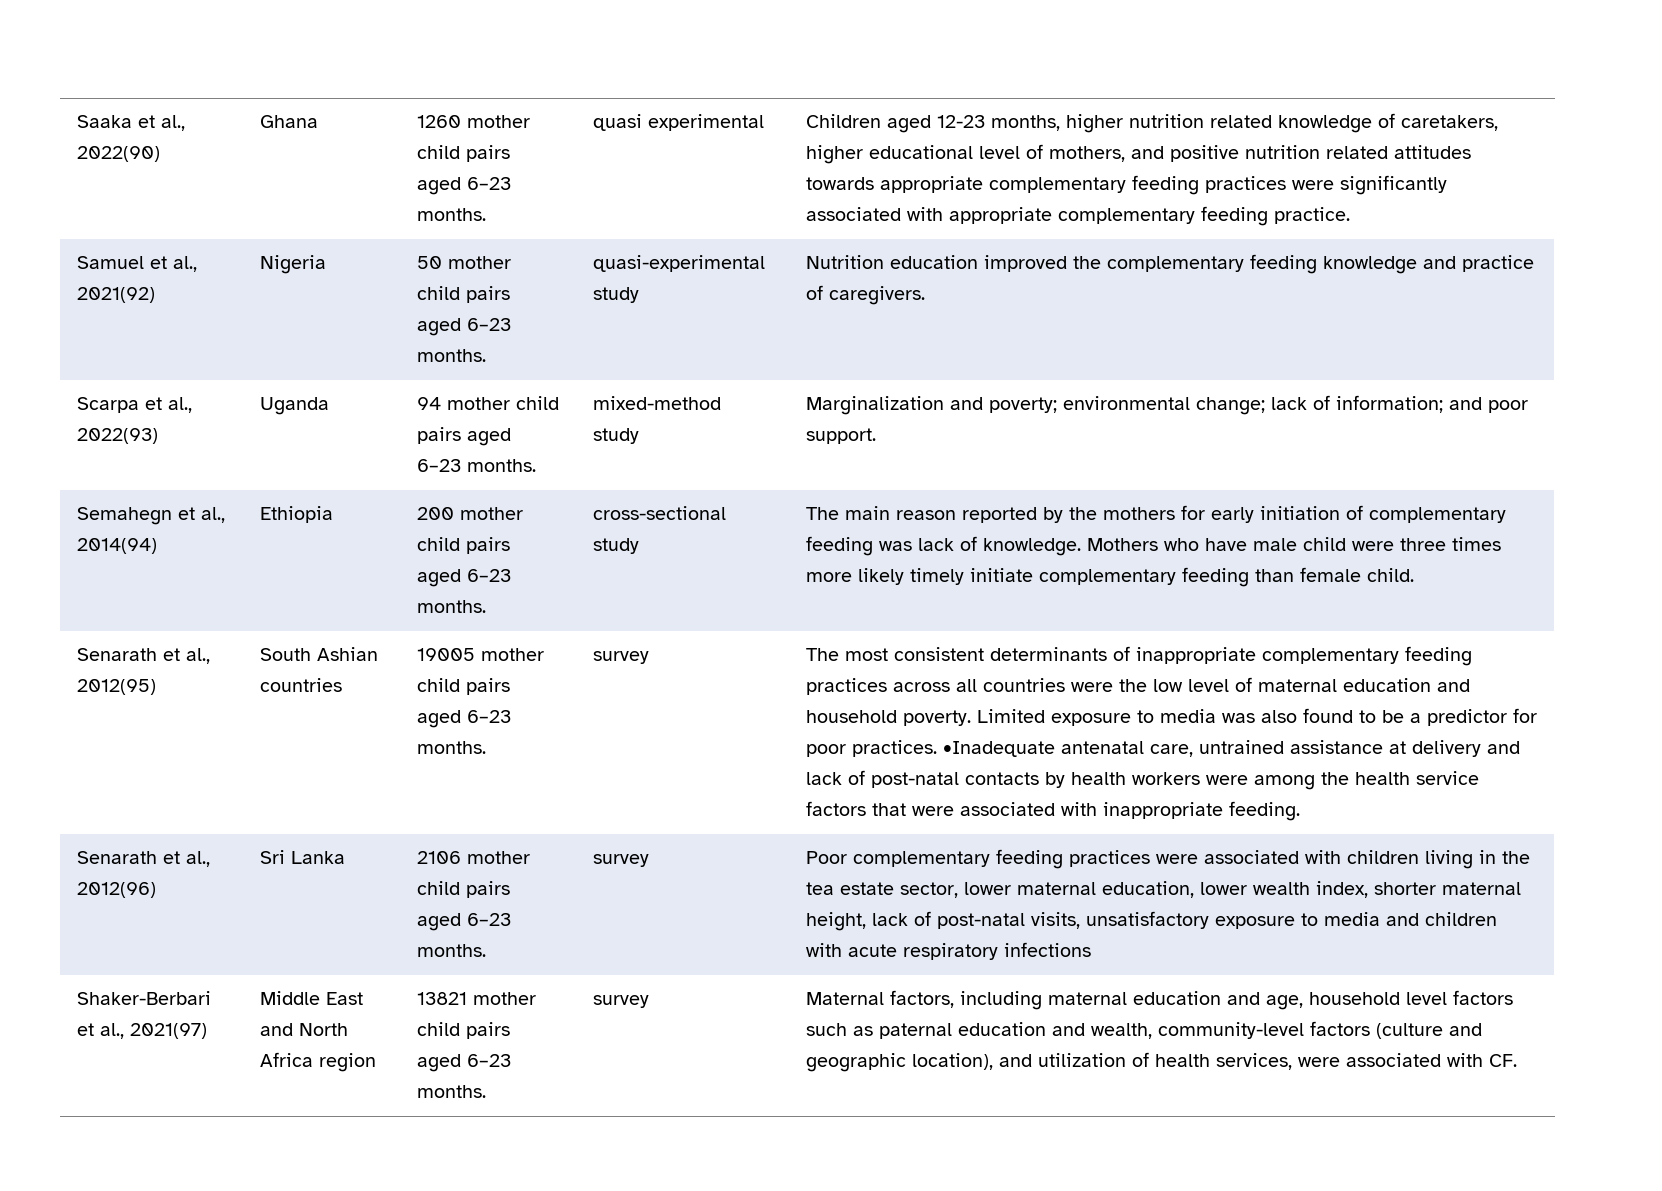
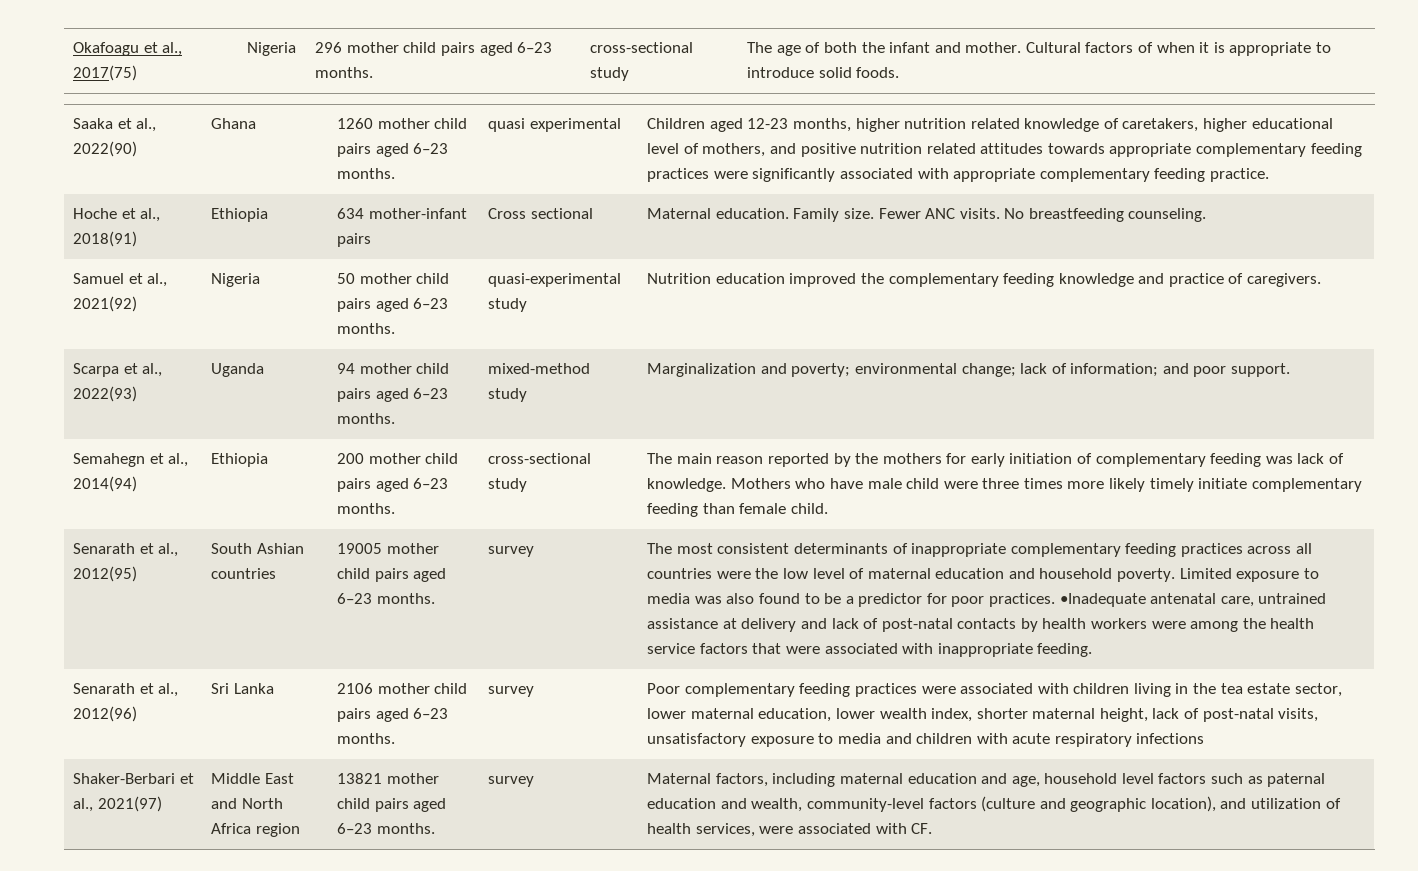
+ Okafoagu et al., 2017(75) | Nigeria | 296 mother child pairs aged 6–23 months. | cross-sectional study | The age of both the infant and mother. Cultural factors of when it is appropriate to introduce solid foods.
+ Hoche et al., 2018(91) | Ethiopia | 634 mother-infant pairs | Cross sectional | Maternal education. Family size. Fewer ANC visits. No breastfeeding counseling.

